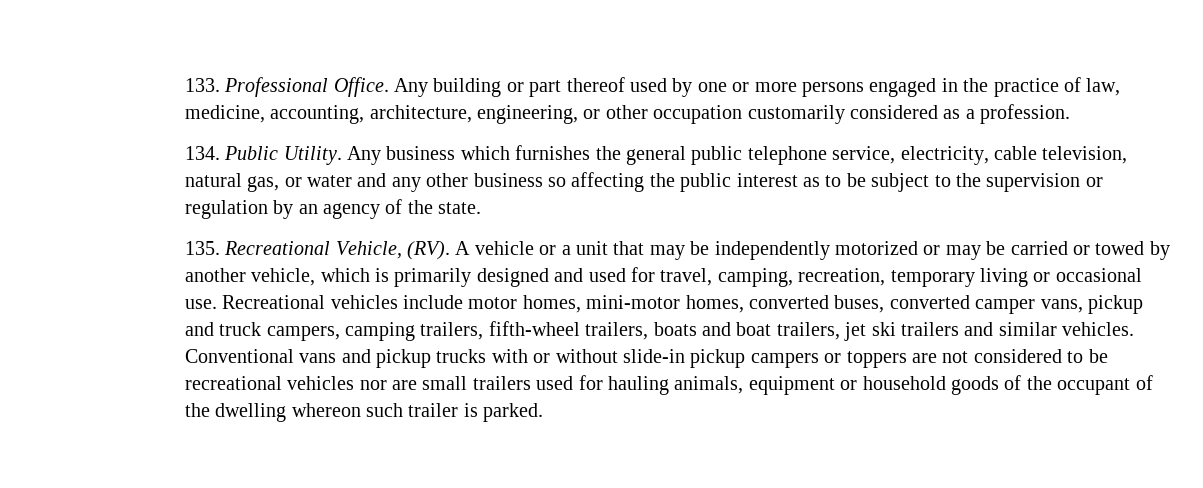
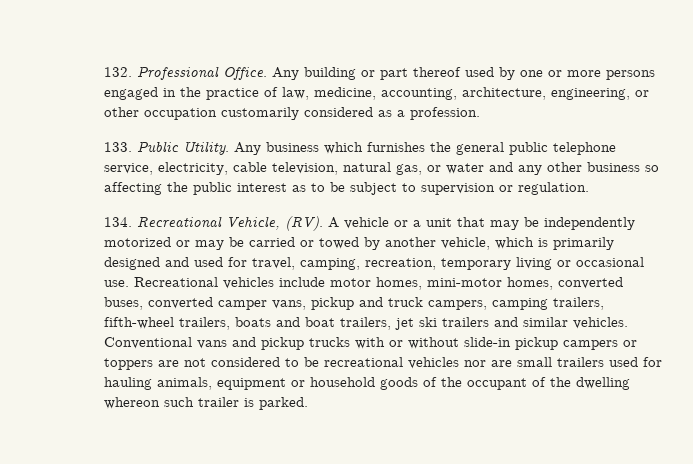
- 133. Professional Office.
+ 132. Professional Office.
- 134. Public Utility.
+ 133. Public Utility.
- Any business which furnishes the general public telephone service, electricity, cable television, natural gas, or water and any other business so affecting the public interest as to be subject to the supervision or regulation by an agency of the state.
- 135. Recreational Vehicle, (RV). A vehicle or a unit that may be independently motorized or may be carried or towed by another vehicle, which is primarily designed and used for travel, camping, recreation, temporary living or occasional use.
+ Any business which furnishes the general public telephone service, electricity, cable television, natural gas, or water and any other business so affecting the public interest as to be subject to supervision or regulation.
+ 134. Recreational Vehicle, (RV). A vehicle or a unit that may be independently motorized or may be carried or towed by another vehicle, which is primarily designed and used for travel, camping, recreation, temporary living or occasional use.

